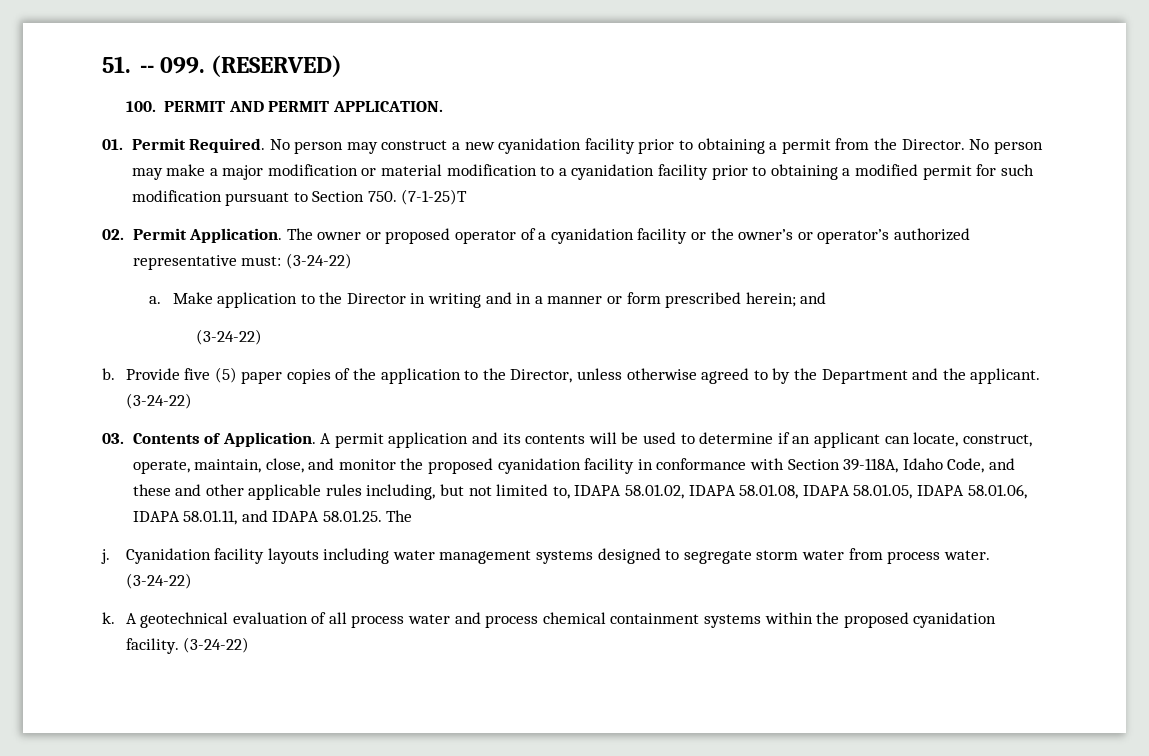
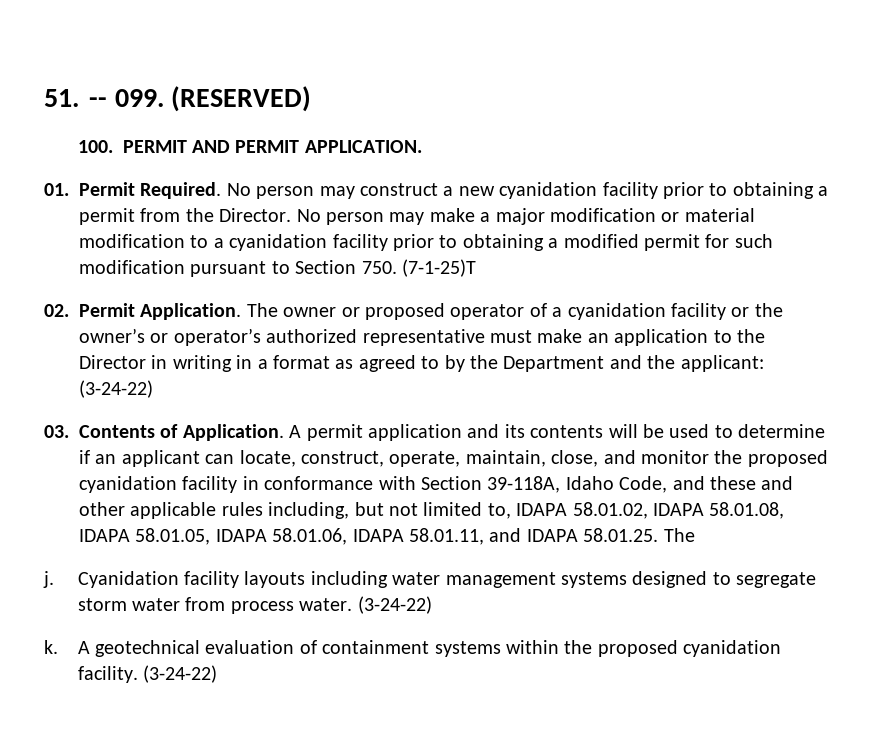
- The owner or proposed operator of a cyanidation facility or the owner’s or operator’s authorized representative must: (3-24-22)
- a. Make application to the Director in writing and in a manner or form prescribed herein; and
- (3-24-22)
- b. Provide five (5) paper copies of the application to the Director, unless otherwise agreed to by the Department and the applicant. (3-24-22)
+ The owner or proposed operator of a cyanidation facility or the owner’s or operator’s authorized representative must make an application to the Director in writing in a format as agreed to by the Department and the applicant: (3-24-22)
- A geotechnical evaluation of all process water and process chemical containment systems within the proposed cyanidation facility.
+ A geotechnical evaluation of containment systems within the proposed cyanidation facility.

